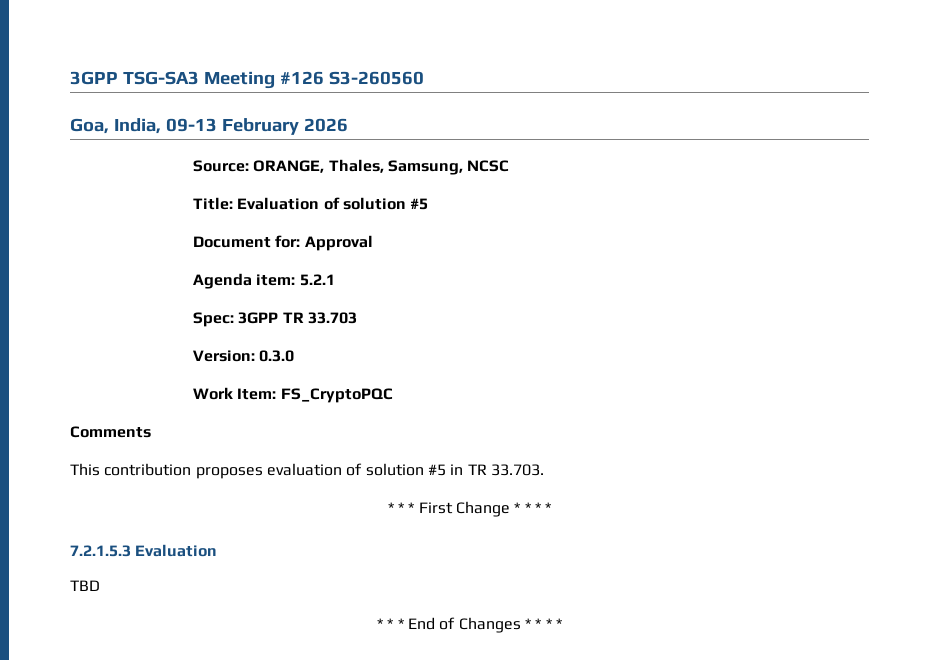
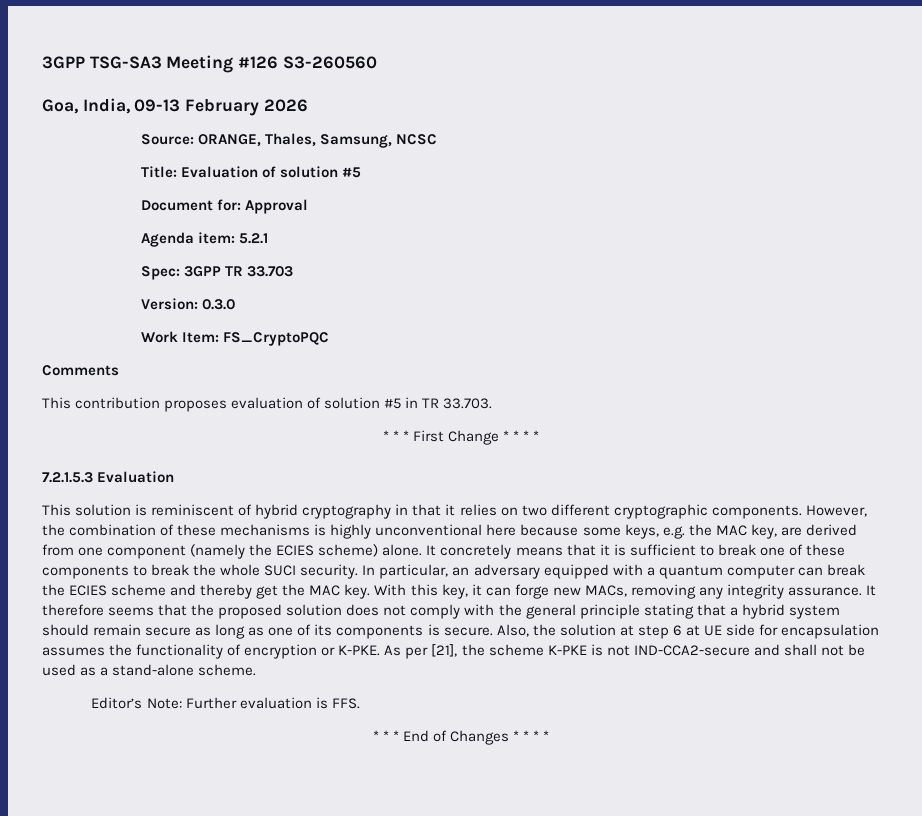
- TBD
+ This solution is reminiscent of hybrid cryptography in that it relies on two different cryptographic components. However, the combination of these mechanisms is highly unconventional here because some keys, e.g. the MAC key, are derived from one component (namely the ECIES scheme) alone. It concretely means that it is sufficient to break one of these components to break the whole SUCI security. In particular, an adversary equipped with a quantum computer can break the ECIES scheme and thereby get the MAC key. With this key, it can forge new MACs, removing any integrity assurance. It therefore seems that the proposed solution does not comply with the general principle stating that a hybrid system should remain secure as long as one of its components is secure. Also, the solution at step 6 at UE side for encapsulation assumes the functionality of encryption or K-PKE. As per [21], the scheme K-PKE is not IND-CCA2-secure and shall not be used as a stand-alone scheme.
+ Editor’s Note: Further evaluation is FFS.

